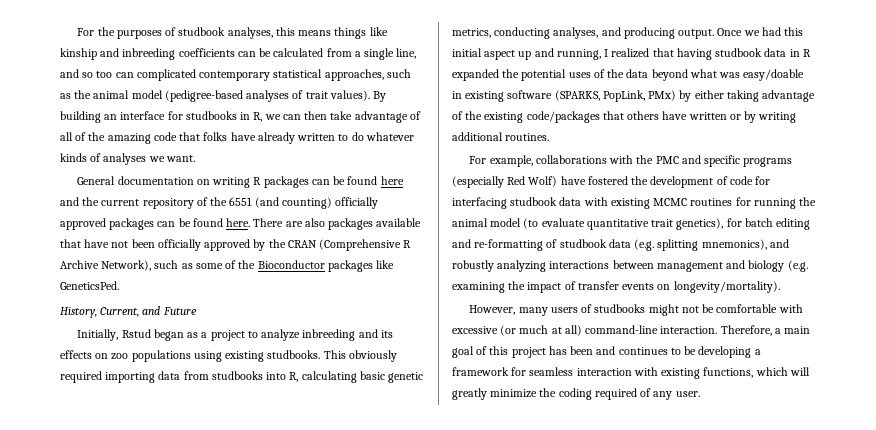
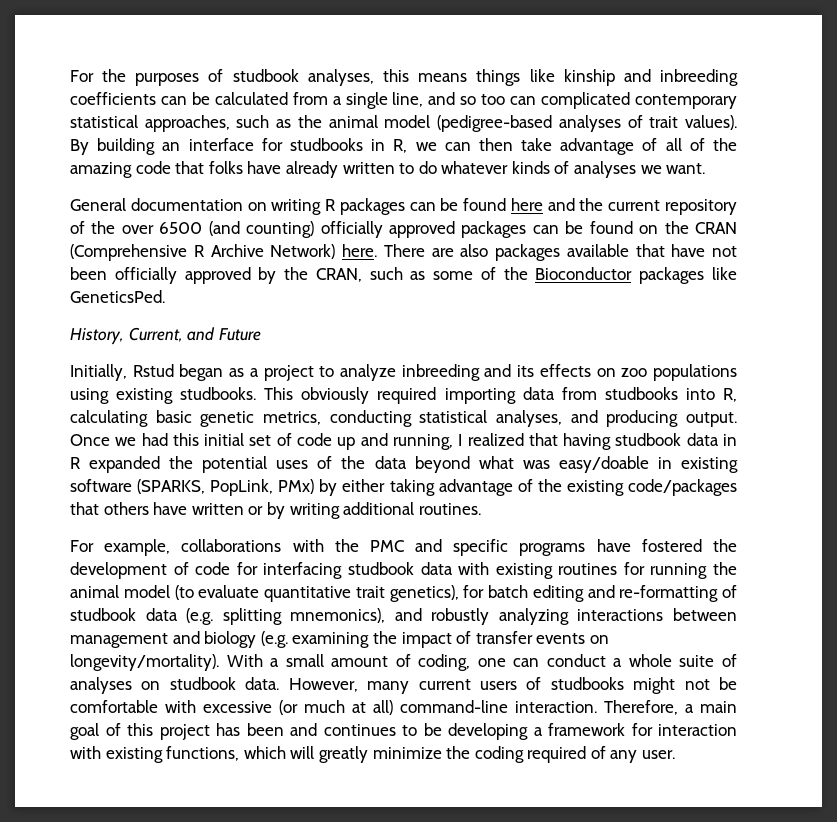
- General documentation on writing R packages can be found here and the current repository of the 6551 (and counting) officially approved packages can be found here.
+ General documentation on writing R packages can be found here and the current repository of the over 6500 (and counting) officially approved packages can be found on the CRAN (Comprehensive R Archive Network) here.
- There are also packages available that have not been officially approved by the CRAN (Comprehensive R Archive Network), such as some of the Bioconductor packages like GeneticsPed.
+ There are also packages available that have not been officially approved by the CRAN, such as some of the Bioconductor packages like GeneticsPed.
- This obviously required importing data from studbooks into R, calculating basic genetic metrics, conducting analyses, and producing output.
+ This obviously required importing data from studbooks into R, calculating basic genetic metrics, conducting statistical analyses, and producing output.
- Once we had this initial aspect up and running, I realized that having studbook data in R expanded the potential uses of the data beyond what was easy/doable in existing software (SPARKS, PopLink, PMx) by either taking advantage of the existing code/packages that others have written or by writing additional routines.
+ Once we had this initial set of code up and running, I realized that having studbook data in R expanded the potential uses of the data beyond what was easy/doable in existing software (SPARKS, PopLink, PMx) by either taking advantage of the existing code/packages that others have written or by writing additional routines.
- For example, collaborations with the PMC and specific programs (especially Red Wolf) have fostered the development of code for interfacing studbook data with existing MCMC routines for running the animal model (to evaluate quantitative trait genetics), for batch editing and re-formatting of studbook data (e.g. splitting mnemonics), and robustly analyzing interactions between management and biology (e.g. examining the impact of transfer events on longevity/mortality).
- However, many users of studbooks might not be comfortable with excessive (or much at all) command-line interaction.
+ For example, collaborations with the PMC and specific programs have fostered the development of code for interfacing studbook data with existing routines for running the animal model (to evaluate quantitative trait genetics), for batch editing and re-formatting of studbook data (e.g. splitting mnemonics), and robustly analyzing interactions between management and biology (e.g. examining the impact of transfer events on longevity/mortality). With a small amount of coding, one can conduct a whole suite of analyses on studbook data. However, many current users of studbooks might not be comfortable with excessive (or much at all) command-line interaction.
- Therefore, a main goal of this project has been and continues to be developing a framework for seamless interaction with existing functions, which will greatly minimize the coding required of any user.
+ Therefore, a main goal of this project has been and continues to be developing a framework for interaction with existing functions, which will greatly minimize the coding required of any user.

